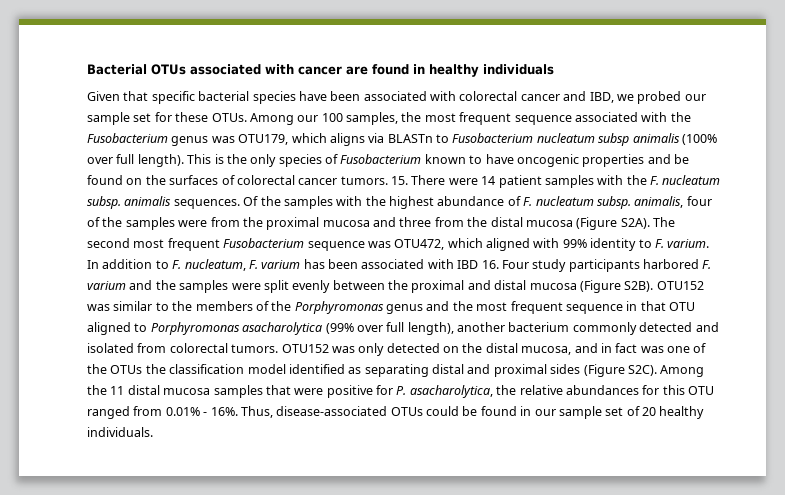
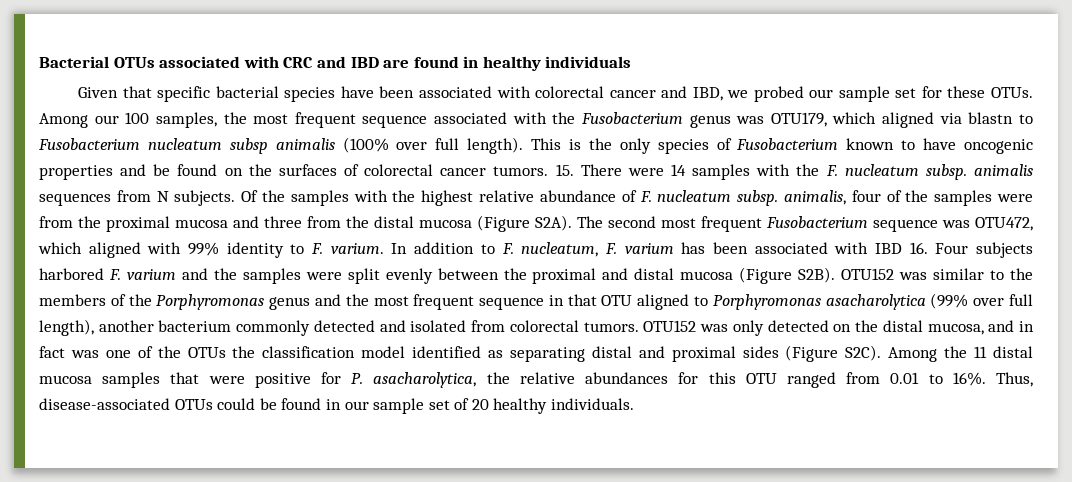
- Bacterial OTUs associated with cancer are found in healthy individuals
+ Bacterial OTUs associated with CRC and IBD are found in healthy individuals
- Among our 100 samples, the most frequent sequence associated with the Fusobacterium genus was OTU179, which aligns via BLASTn to Fusobacterium nucleatum subsp animalis (100% over full length).
+ Among our 100 samples, the most frequent sequence associated with the Fusobacterium genus was OTU179, which aligned via blastn to Fusobacterium nucleatum subsp animalis (100% over full length).
- 15. There were 14 patient samples with the F. nucleatum subsp. animalis sequences.
+ 15. There were 14 samples with the F. nucleatum subsp. animalis sequences from N subjects.
- Of the samples with the highest abundance of F. nucleatum subsp. animalis, four of the samples were from the proximal mucosa and three from the distal mucosa (Figure S2A).
+ Of the samples with the highest relative abundance of F. nucleatum subsp. animalis, four of the samples were from the proximal mucosa and three from the distal mucosa (Figure S2A).
- In addition to F. nucleatum, F. varium has been associated with IBD 16. Four study participants harbored F. varium and the samples were split evenly between the proximal and distal mucosa (Figure S2B).
+ In addition to F. nucleatum, F. varium has been associated with IBD 16. Four subjects harbored F. varium and the samples were split evenly between the proximal and distal mucosa (Figure S2B).
- Among the 11 distal mucosa samples that were positive for P. asacharolytica, the relative abundances for this OTU ranged from 0.01% - 16%.
+ Among the 11 distal mucosa samples that were positive for P. asacharolytica, the relative abundances for this OTU ranged from 0.01 to 16%.

